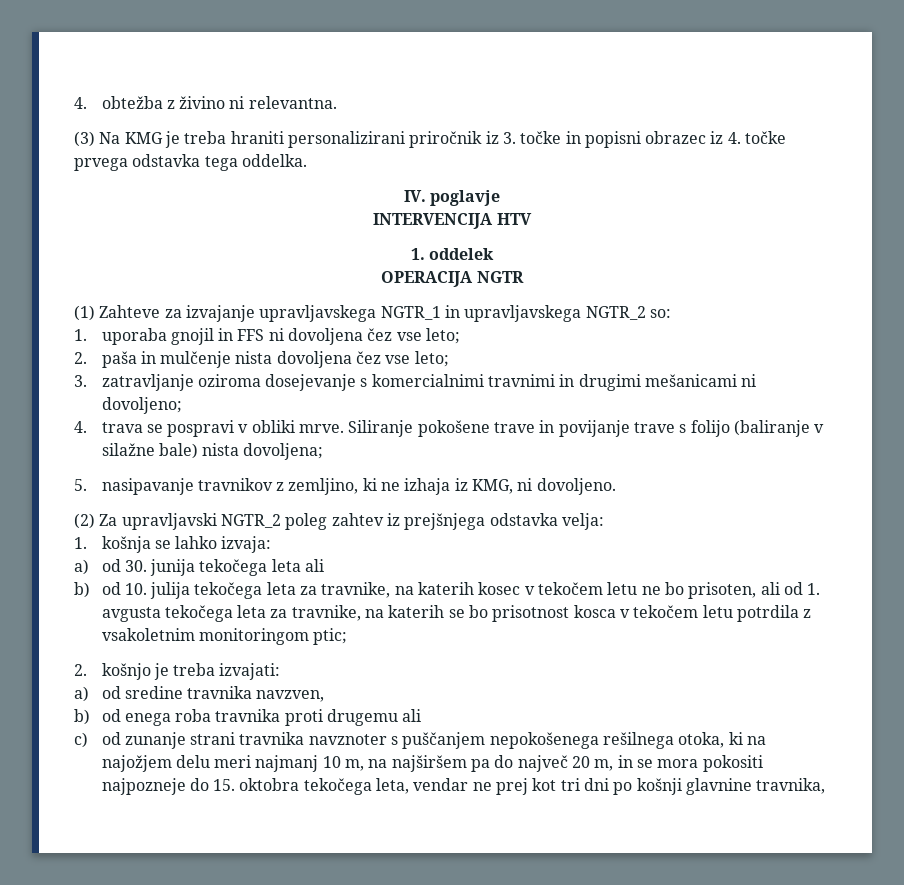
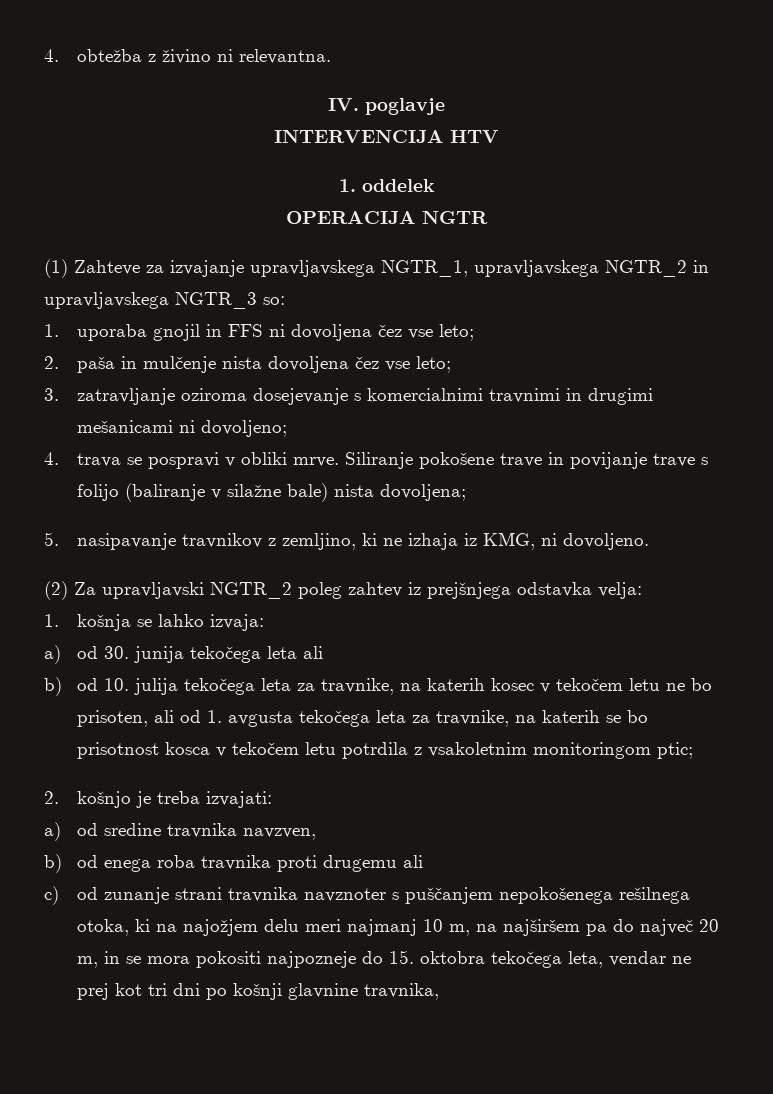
- (3) Na KMG je treba hraniti personalizirani priročnik iz 3. točke in popisni obrazec iz 4. točke prvega odstavka tega oddelka.
- (1) Zahteve za izvajanje upravljavskega NGTR_1 in upravljavskega NGTR_2 so:
+ (1) Zahteve za izvajanje upravljavskega NGTR_1, upravljavskega NGTR_2 in upravljavskega NGTR_3 so:

